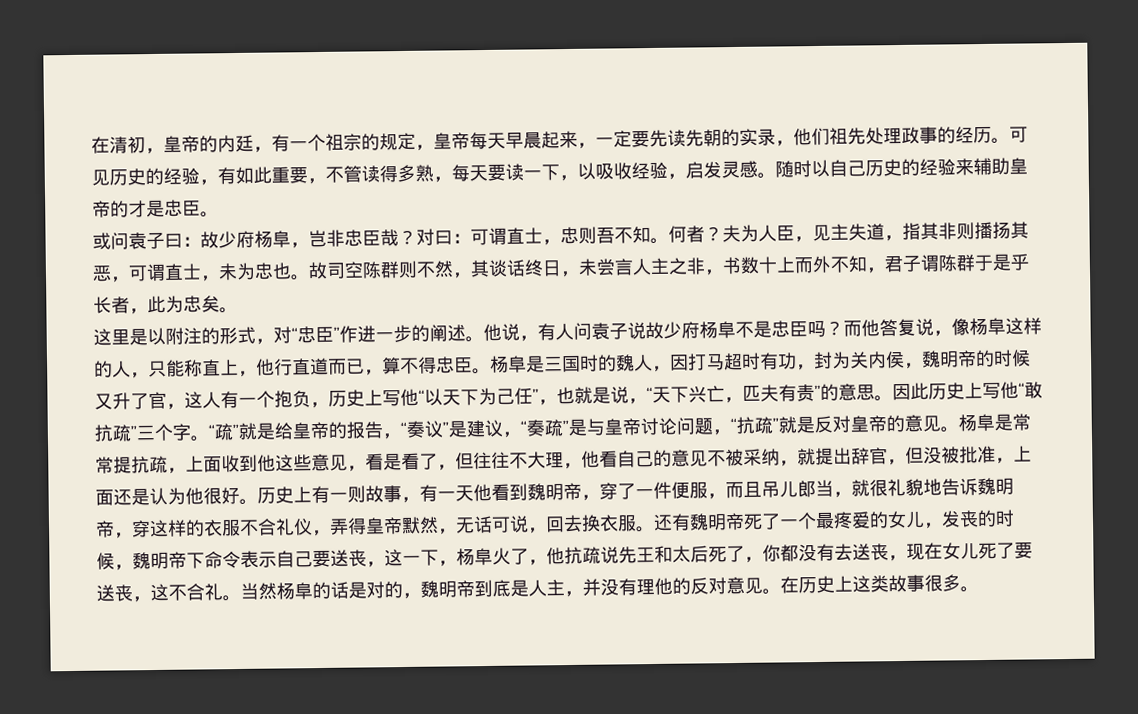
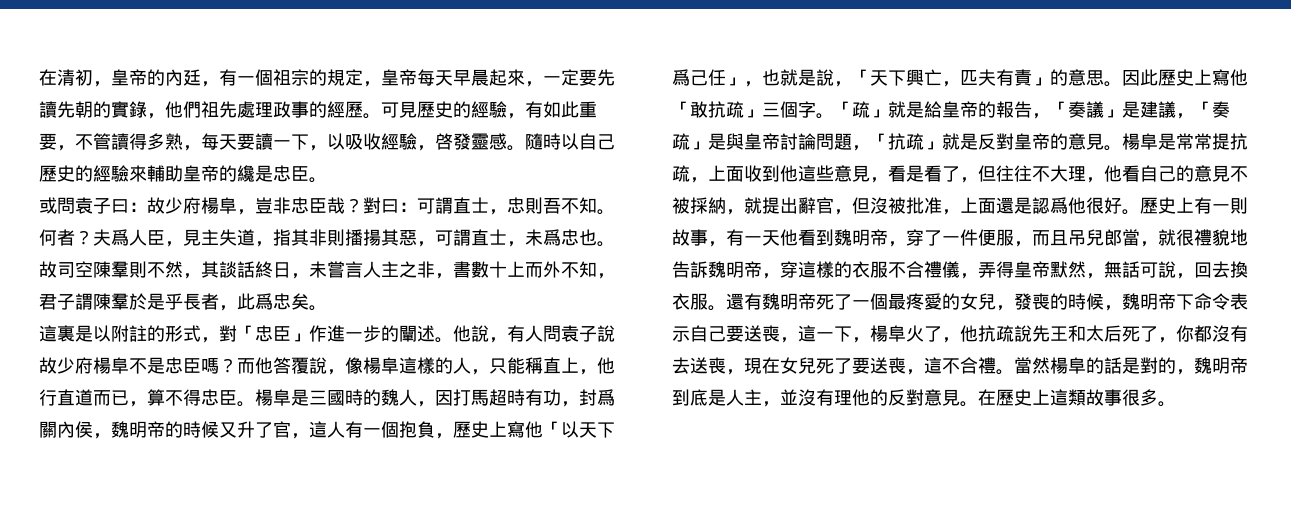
- 在清初，皇帝的内廷，有一个祖宗的规定，皇帝每天早晨起来，一定要先读先朝的实录，他们祖先处理政事的经历。可见历史的经验，有如此重要，不管读得多熟，每天要读一下，以吸收经验，启发灵感。随时以自己历史的经验来辅助皇帝的才是忠臣。
+ 在清初，皇帝的內廷，有一個祖宗的規定，皇帝每天早晨起來，一定要先讀先朝的實錄，他們祖先處理政事的經歷。可見歷史的經驗，有如此重要，不管讀得多熟，每天要讀一下，以吸收經驗，啓發靈感。隨時以自己歷史的經驗來輔助皇帝的纔是忠臣。
- 或问袁子曰：故少府杨阜，岂非忠臣哉？
+ 或問袁子曰：故少府楊阜，豈非忠臣哉？
- 对曰：可谓直士，忠则吾不知。
+ 對曰：可謂直士，忠則吾不知。
- 夫为人臣，见主失道，指其非则播扬其恶，可谓直士，未为忠也。
+ 夫爲人臣，見主失道，指其非則播揚其惡，可謂直士，未爲忠也。
- 故司空陈群则不然，其谈话终日，未尝言人主之非，书数十上而外不知，君子谓陈群于是乎长者，此为忠矣。
- 这里是以附注的形式，对“忠臣”作进一步的阐述。他说，有人问袁子说故少府杨阜不是忠臣吗？
+ 故司空陳羣則不然，其談話終日，未嘗言人主之非，書數十上而外不知，君子謂陳羣於是乎長者，此爲忠矣。
+ 這裏是以附註的形式，對「忠臣」作進一步的闡述。他說，有人問袁子說故少府楊阜不是忠臣嗎？
- 而他答复说，像杨阜这样的人，只能称直上，他行直道而已，算不得忠臣。
+ 而他答覆說，像楊阜這樣的人，只能稱直上，他行直道而已，算不得忠臣。
- 杨阜是三国时的魏人，因打马超时有功，封为关内侯，魏明帝的时候又升了官，这人有一个抱负，历史上写他“以天下为己任”，也就是说，“天下兴亡，匹夫有责”的意思。
+ 楊阜是三國時的魏人，因打馬超時有功，封爲關內侯，魏明帝的時候又升了官，這人有一個抱負，歷史上寫他「以天下爲己任」，也就是說，「天下興亡，匹夫有責」的意思。
- 因此历史上写他“敢抗疏”三个字。“疏”就是给皇帝的报告，“奏议”是建议，“奏疏”是与皇帝讨论问题，“抗疏”就是反对皇帝的意见。杨阜是常常提抗疏，上面收到他这些意见，看是看了，但往往不大理，他看自己的意见不被采纳，就提出辞官，但没被批准，上面还是认为他很好。
+ 因此歷史上寫他「敢抗疏」三個字。「疏」就是給皇帝的報告，「奏議」是建議，「奏疏」是與皇帝討論問題，「抗疏」就是反對皇帝的意見。楊阜是常常提抗疏，上面收到他這些意見，看是看了，但往往不大理，他看自己的意見不被採納，就提出辭官，但沒被批准，上面還是認爲他很好。
- 历史上有一则故事，有一天他看到魏明帝，穿了一件便服，而且吊儿郎当，就很礼貌地告诉魏明帝，穿这样的衣服不合礼仪，弄得皇帝默然，无话可说，回去换衣服。还有魏明帝死了一个最疼爱的女儿，发丧的时候，魏明帝下命令表示自己要送丧，这一下，杨阜火了，他抗疏说先王和太后死了，你都没有去送丧，现在女儿死了要送丧，这不合礼。当然杨阜的话是对的，魏明帝到底是人主，并没有理他的反对意见。在历史上这类故事很多。
+ 歷史上有一則故事，有一天他看到魏明帝，穿了一件便服，而且吊兒郎當，就很禮貌地告訴魏明帝，穿這樣的衣服不合禮儀，弄得皇帝默然，無話可說，回去換衣服。還有魏明帝死了一個最疼愛的女兒，發喪的時候，魏明帝下命令表示自己要送喪，這一下，楊阜火了，他抗疏說先王和太后死了，你都沒有去送喪，現在女兒死了要送喪，這不合禮。當然楊阜的話是對的，魏明帝到底是人主，並沒有理他的反對意見。在歷史上這類故事很多。

